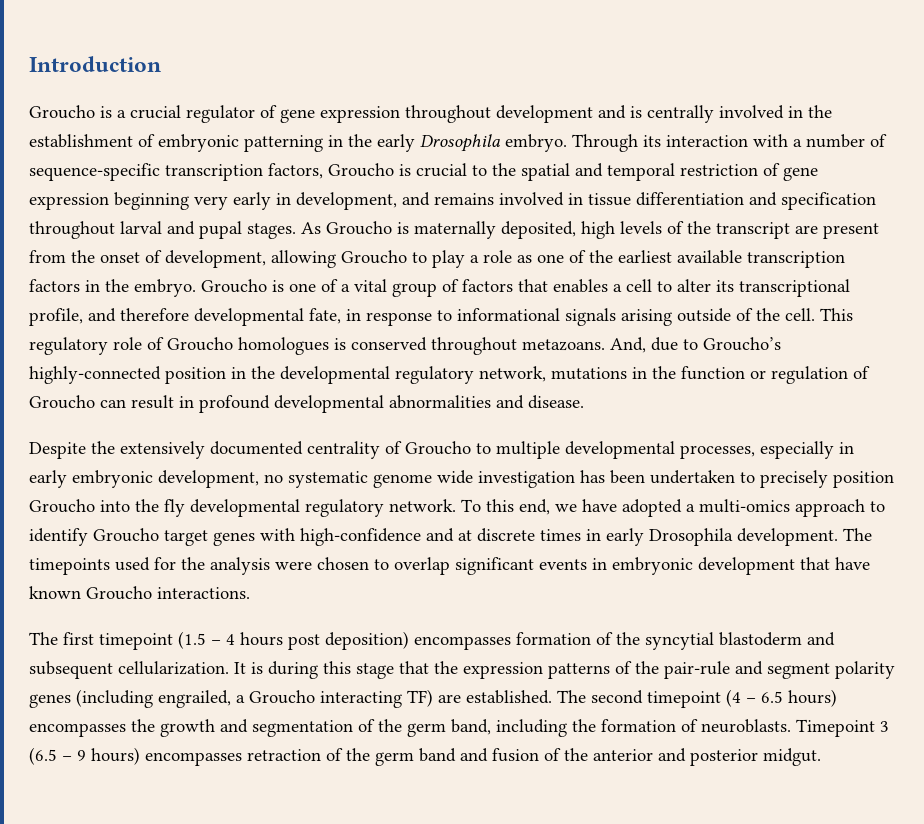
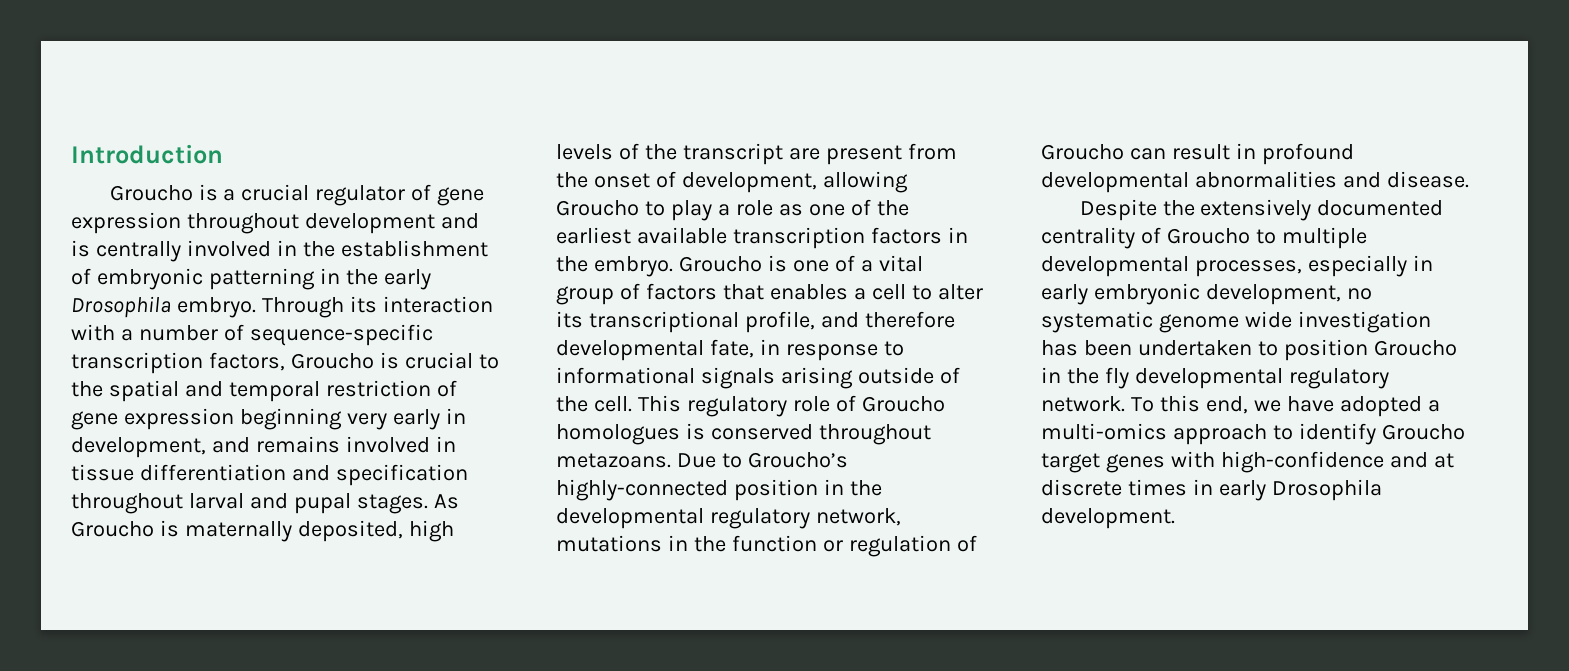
- And, due to Groucho’s highly-connected position in the developmental regulatory network, mutations in the function or regulation of Groucho can result in profound developmental abnormalities and disease.
+ Due to Groucho’s highly-connected position in the developmental regulatory network, mutations in the function or regulation of Groucho can result in profound developmental abnormalities and disease.
- Despite the extensively documented centrality of Groucho to multiple developmental processes, especially in early embryonic development, no systematic genome wide investigation has been undertaken to precisely position Groucho into the fly developmental regulatory network.
+ Despite the extensively documented centrality of Groucho to multiple developmental processes, especially in early embryonic development, no systematic genome wide investigation has been undertaken to position Groucho in the fly developmental regulatory network.
- The timepoints used for the analysis were chosen to overlap significant events in embryonic development that have known Groucho interactions.
- The first timepoint (1.5 – 4 hours post deposition) encompasses formation of the syncytial blastoderm and subsequent cellularization. It is during this stage that the expression patterns of the pair-rule and segment polarity genes (including engrailed, a Groucho interacting TF) are established. The second timepoint (4 – 6.5 hours) encompasses the growth and segmentation of the germ band, including the formation of neuroblasts. Timepoint 3 (6.5 – 9 hours) encompasses retraction of the germ band and fusion of the anterior and posterior midgut.

